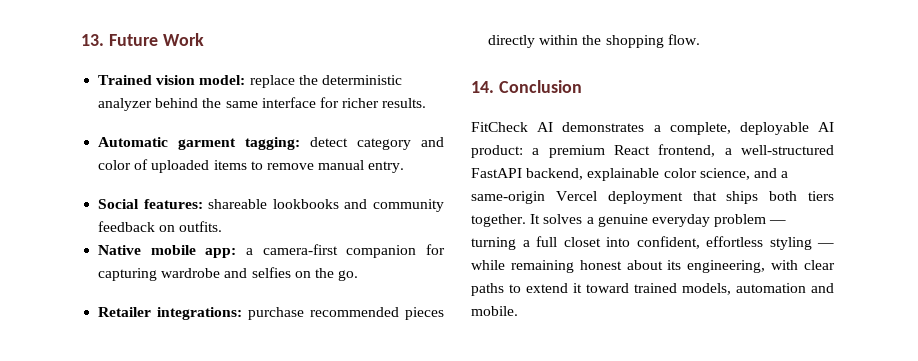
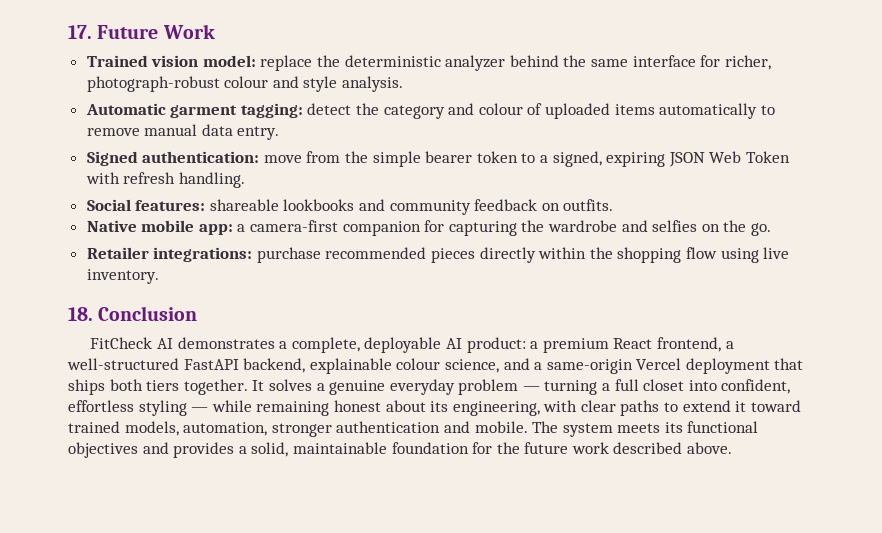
- 13. Future Work
+ 17. Future Work
- Trained vision model: replace the deterministic analyzer behind the same interface for richer results.
+ Trained vision model: replace the deterministic analyzer behind the same interface for richer, photograph-robust colour and style analysis.
- Automatic garment tagging: detect category and color of uploaded items to remove manual entry.
+ Automatic garment tagging: detect the category and colour of uploaded items automatically to remove manual data entry.
+ Signed authentication: move from the simple bearer token to a signed, expiring JSON Web Token with refresh handling.
- Native mobile app: a camera-first companion for capturing wardrobe and selfies on the go.
+ Native mobile app: a camera-first companion for capturing the wardrobe and selfies on the go.
- Retailer integrations: purchase recommended pieces directly within the shopping flow.
- 14. Conclusion
+ Retailer integrations: purchase recommended pieces directly within the shopping flow using live inventory.
+ 18. Conclusion
- FitCheck AI demonstrates a complete, deployable AI product: a premium React frontend, a well-structured FastAPI backend, explainable color science, and a same-origin Vercel deployment that ships both tiers together.
+ FitCheck AI demonstrates a complete, deployable AI product: a premium React frontend, a well-structured FastAPI backend, explainable colour science, and a same-origin Vercel deployment that ships both tiers together.
- It solves a genuine everyday problem — turning a full closet into confident, effortless styling — while remaining honest about its engineering, with clear paths to extend it toward trained models, automation and mobile.
+ It solves a genuine everyday problem — turning a full closet into confident, effortless styling — while remaining honest about its engineering, with clear paths to extend it toward trained models, automation, stronger authentication and mobile. The system meets its functional objectives and provides a solid, maintainable foundation for the future work described above.

